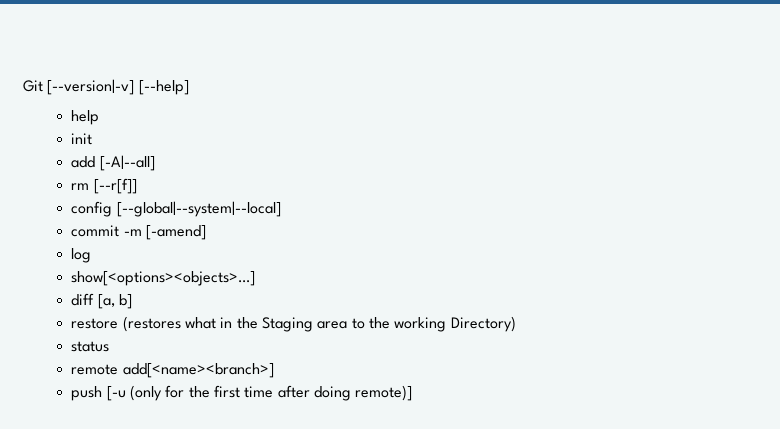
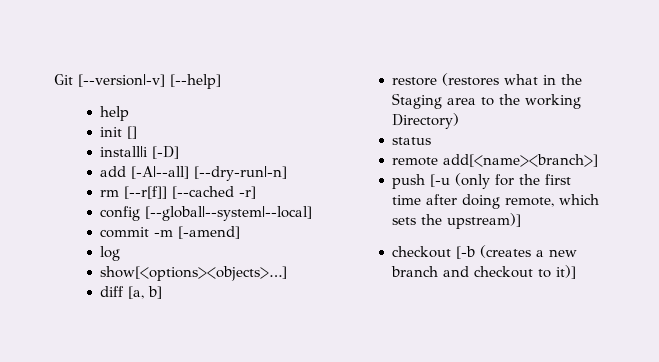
- init
+ init []
+ install|i [-D]
- add [-A|--all]
+ add [-A|--all] [--dry-run|-n]
- rm [--r[f]]
+ rm [--r[f]] [--cached -r]
- push [-u (only for the first time after doing remote)]
+ push [-u (only for the first time after doing remote, which sets the upstream)]
+ checkout [-b (creates a new branch and checkout to it)]

